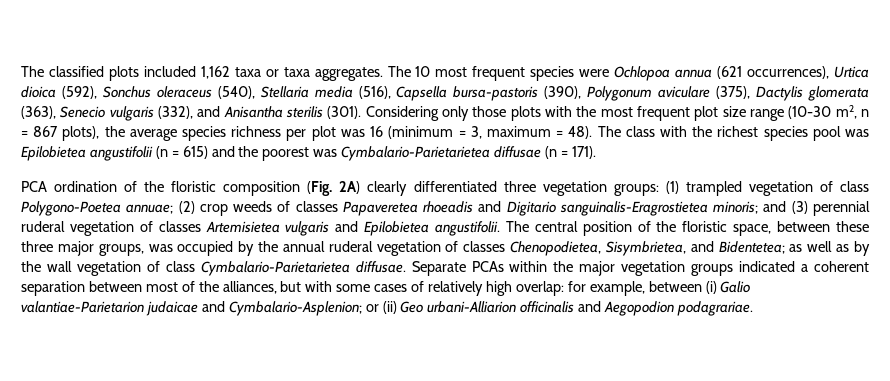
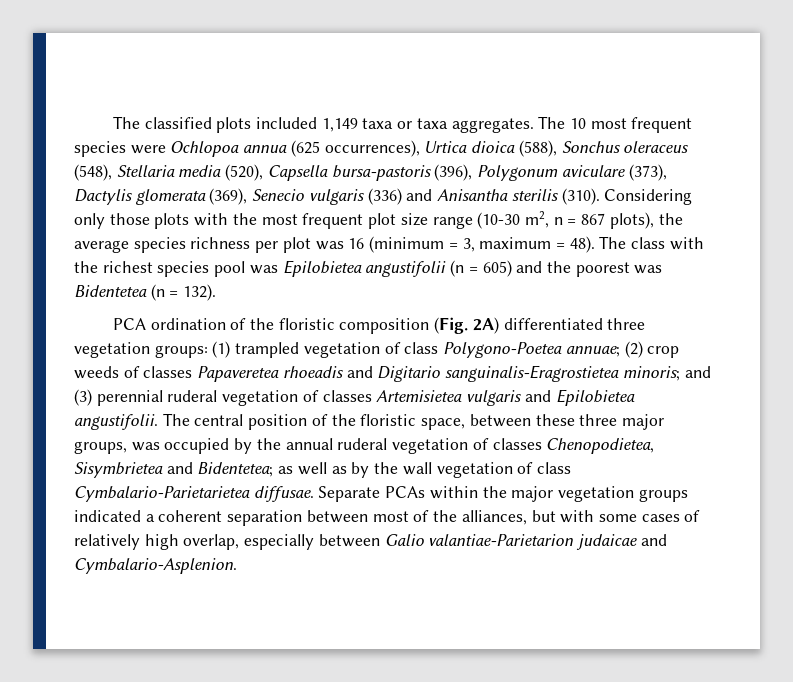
- The classified plots included 1,162 taxa or taxa aggregates.
+ The classified plots included 1,149 taxa or taxa aggregates.
- The 10 most frequent species were Ochlopoa annua (621 occurrences), Urtica dioica (592), Sonchus oleraceus (540), Stellaria media (516), Capsella bursa-pastoris (390), Polygonum aviculare (375), Dactylis glomerata (363), Senecio vulgaris (332), and Anisantha sterilis (301).
+ The 10 most frequent species were Ochlopoa annua (625 occurrences), Urtica dioica (588), Sonchus oleraceus (548), Stellaria media (520), Capsella bursa-pastoris (396), Polygonum aviculare (373), Dactylis glomerata (369), Senecio vulgaris (336) and Anisantha sterilis (310).
- The class with the richest species pool was Epilobietea angustifolii (n = 615) and the poorest was Cymbalario-Parietarietea diffusae (n = 171).
+ The class with the richest species pool was Epilobietea angustifolii (n = 605) and the poorest was Bidentetea (n = 132).
- PCA ordination of the floristic composition (Fig. 2A) clearly differentiated three vegetation groups: (1) trampled vegetation of class Polygono-Poetea annuae; (2) crop weeds of classes Papaveretea rhoeadis and Digitario sanguinalis-Eragrostietea minoris; and (3) perennial ruderal vegetation of classes Artemisietea vulgaris and Epilobietea angustifolii.
+ PCA ordination of the floristic composition (Fig. 2A) differentiated three vegetation groups: (1) trampled vegetation of class Polygono-Poetea annuae; (2) crop weeds of classes Papaveretea rhoeadis and Digitario sanguinalis-Eragrostietea minoris; and (3) perennial ruderal vegetation of classes Artemisietea vulgaris and Epilobietea angustifolii.
- The central position of the floristic space, between these three major groups, was occupied by the annual ruderal vegetation of classes Chenopodietea, Sisymbrietea, and Bidentetea; as well as by the wall vegetation of class Cymbalario-Parietarietea diffusae.
+ The central position of the floristic space, between these three major groups, was occupied by the annual ruderal vegetation of classes Chenopodietea, Sisymbrietea and Bidentetea; as well as by the wall vegetation of class Cymbalario-Parietarietea diffusae.
- Separate PCAs within the major vegetation groups indicated a coherent separation between most of the alliances, but with some cases of relatively high overlap: for example, between (i) Galio valantiae-Parietarion judaicae and Cymbalario-Asplenion; or (ii) Geo urbani-Alliarion officinalis and Aegopodion podagrariae.
+ Separate PCAs within the major vegetation groups indicated a coherent separation between most of the alliances, but with some cases of relatively high overlap, especially between Galio valantiae-Parietarion judaicae and Cymbalario-Asplenion.

